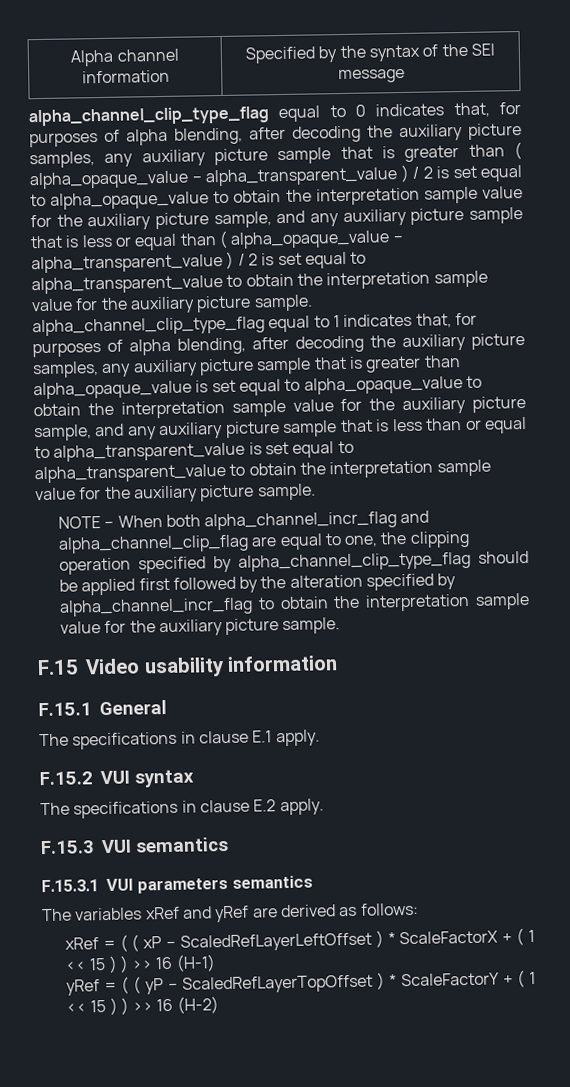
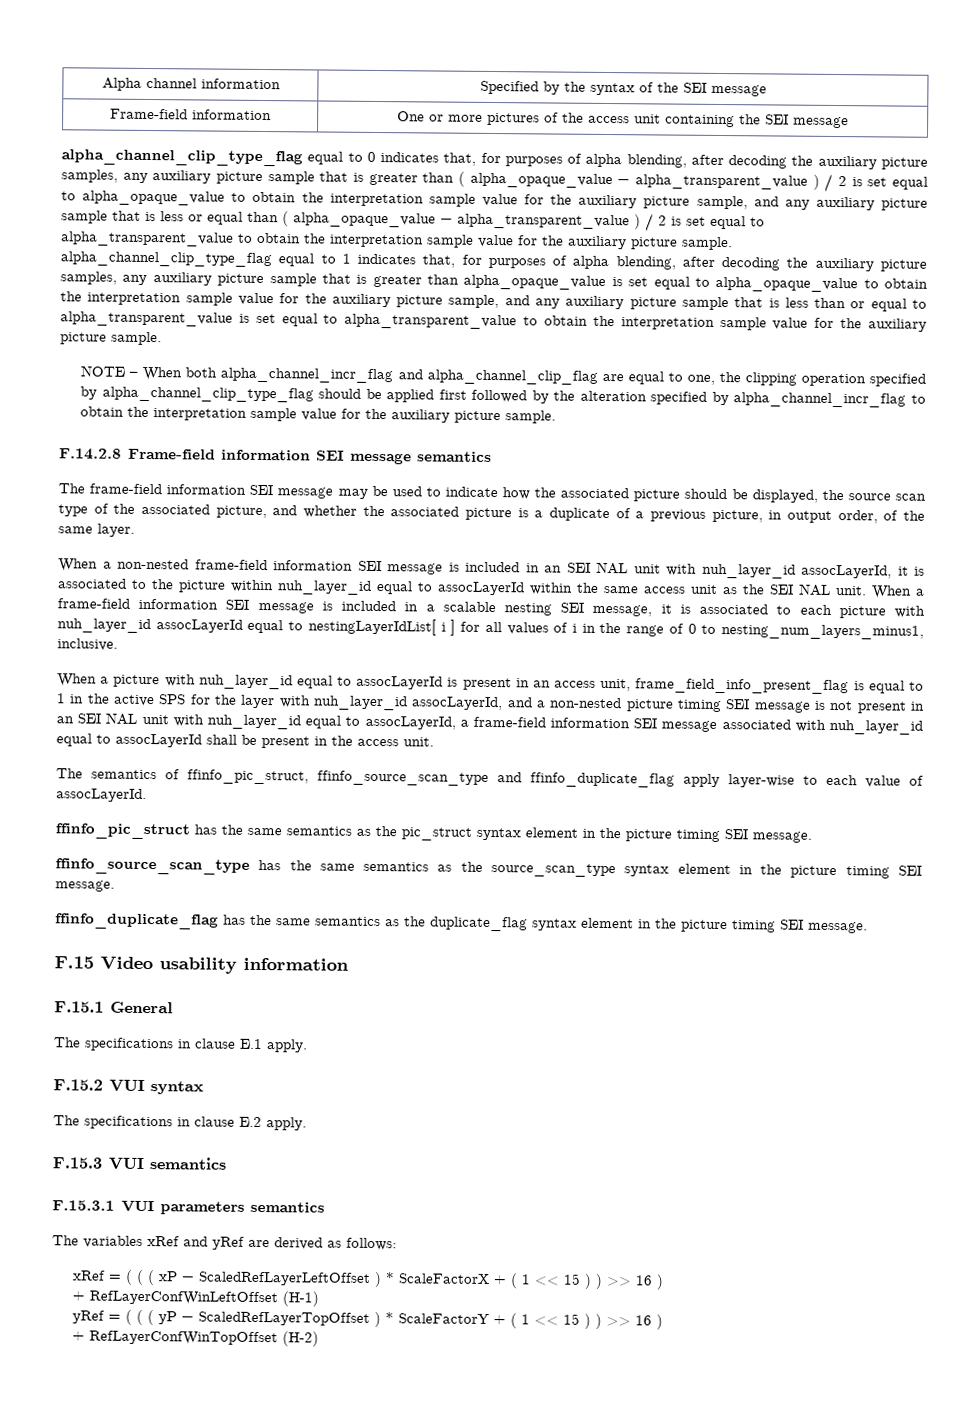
+ Frame-field information | One or more pictures of the access unit containing the SEI message
+ F.14.2.8 Frame-field information SEI message semantics
+ The frame-field information SEI message may be used to indicate how the associated picture should be displayed, the source scan type of the associated picture, and whether the associated picture is a duplicate of a previous picture, in output order, of the same layer.
+ When a non-nested frame-field information SEI message is included in an SEI NAL unit with nuh_layer_id assocLayerId, it is associated to the picture within nuh_layer_id equal to assocLayerId within the same access unit as the SEI NAL unit. When a frame-field information SEI message is included in a scalable nesting SEI message, it is associated to each picture with nuh_layer_id assocLayerId equal to nestingLayerIdList[ i ] for all values of i in the range of 0 to nesting_num_layers_minus1, inclusive.
+ When a picture with nuh_layer_id equal to assocLayerId is present in an access unit, frame_field_info_present_flag is equal to 1 in the active SPS for the layer with nuh_layer_id assocLayerId, and a non-nested picture timing SEI message is not present in an SEI NAL unit with nuh_layer_id equal to assocLayerId, a frame-field information SEI message associated with nuh_layer_id equal to assocLayerId shall be present in the access unit.
+ The semantics of ffinfo_pic_struct, ffinfo_source_scan_type and ffinfo_duplicate_flag apply layer-wise to each value of assocLayerId.
+ ffinfo_pic_struct has the same semantics as the pic_struct syntax element in the picture timing SEI message.
+ ffinfo_source_scan_type has the same semantics as the source_scan_type syntax element in the picture timing SEI message.
+ ffinfo_duplicate_flag has the same semantics as the duplicate_flag syntax element in the picture timing SEI message.
- xRef = ( ( xP − ScaledRefLayerLeftOffset ) * ScaleFactorX + ( 1 << 15 ) ) >> 16 (H-1)
+ xRef = ( ( ( xP − ScaledRefLayerLeftOffset ) * ScaleFactorX + ( 1 << 15 ) ) >> 16 )
+ + RefLayerConfWinLeftOffset (H-1)
- yRef = ( ( yP − ScaledRefLayerTopOffset ) * ScaleFactorY + ( 1 << 15 ) ) >> 16 (H-2)
+ yRef = ( ( ( yP − ScaledRefLayerTopOffset ) * ScaleFactorY + ( 1 << 15 ) ) >> 16 )
+ + RefLayerConfWinTopOffset (H-2)

